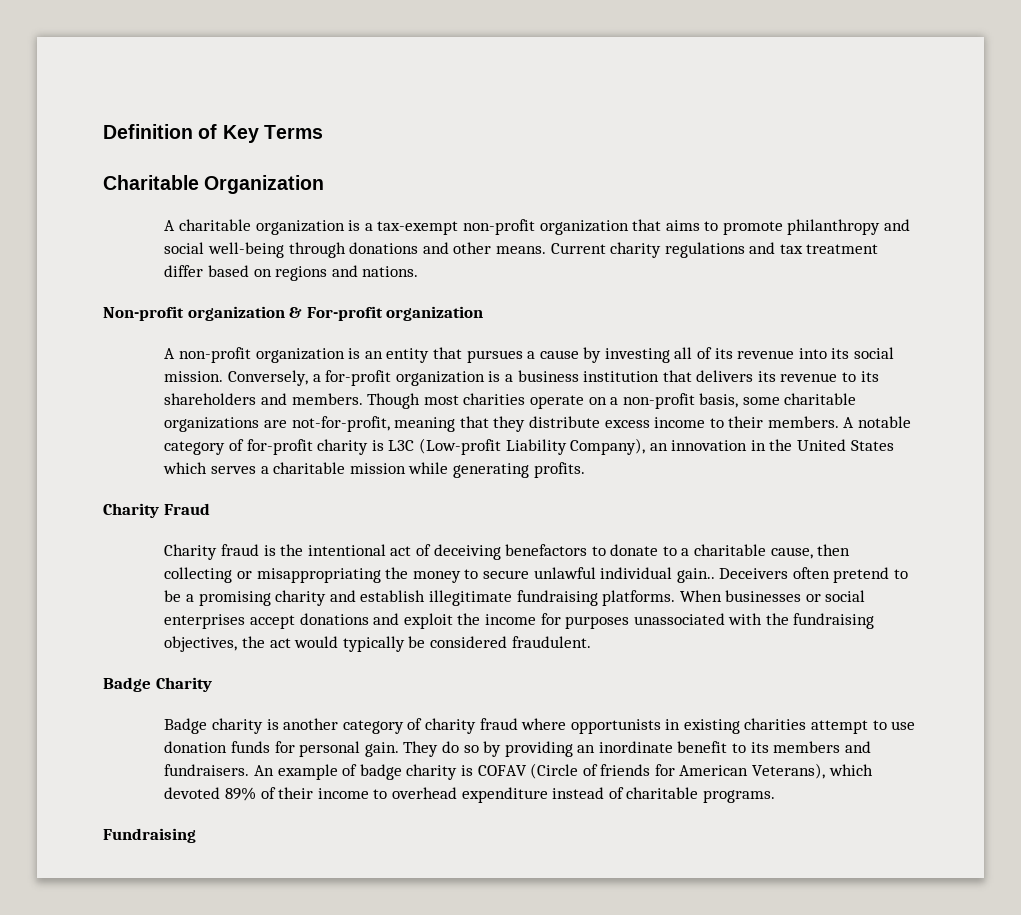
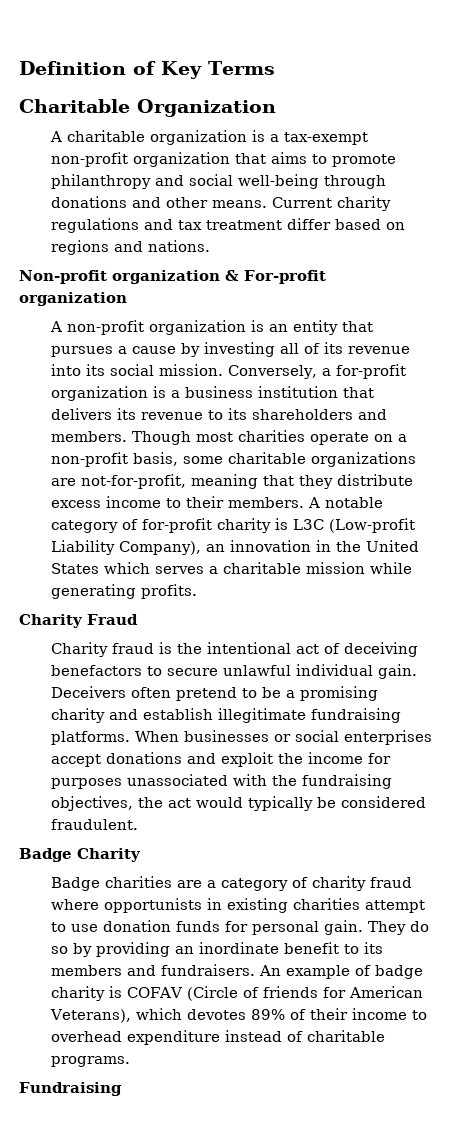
- Charity fraud is the intentional act of deceiving benefactors to donate to a charitable cause, then collecting or misappropriating the money to secure unlawful individual gain..
+ Charity fraud is the intentional act of deceiving benefactors to secure unlawful individual gain.
- Badge charity is another category of charity fraud where opportunists in existing charities attempt to use donation funds for personal gain.
+ Badge charities are a category of charity fraud where opportunists in existing charities attempt to use donation funds for personal gain.
- An example of badge charity is COFAV (Circle of friends for American Veterans), which devoted 89% of their income to overhead expenditure instead of charitable programs.
+ An example of badge charity is COFAV (Circle of friends for American Veterans), which devotes 89% of their income to overhead expenditure instead of charitable programs.

